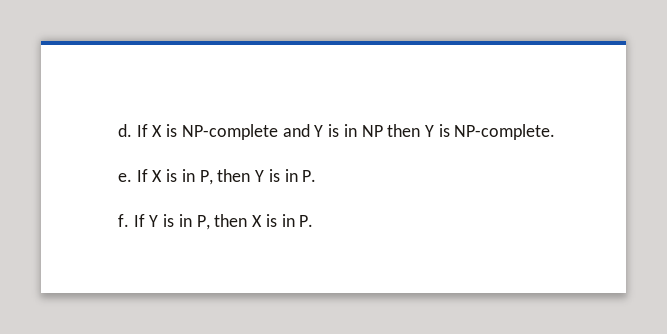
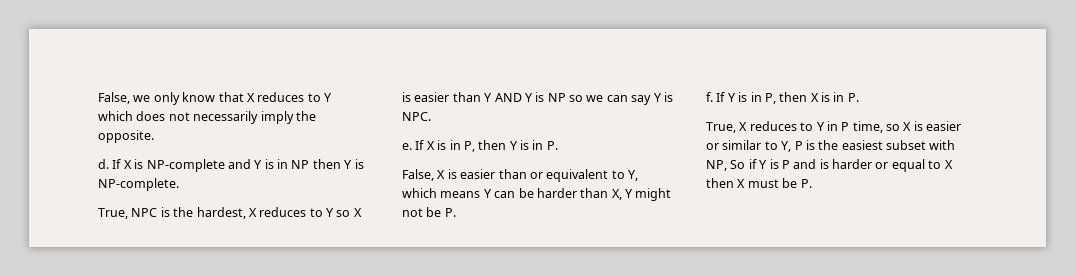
+ False, we only know that X reduces to Y which does not necessarily imply the opposite.
+ True, NPC is the hardest, X reduces to Y so X is easier than Y AND Y is NP so we can say Y is NPC.
+ False, X is easier than or equivalent to Y, which means Y can be harder than X, Y might not be P.
+ True, X reduces to Y in P time, so X is easier or similar to Y, P is the easiest subset with NP, So if Y is P and is harder or equal to X then X must be P.

